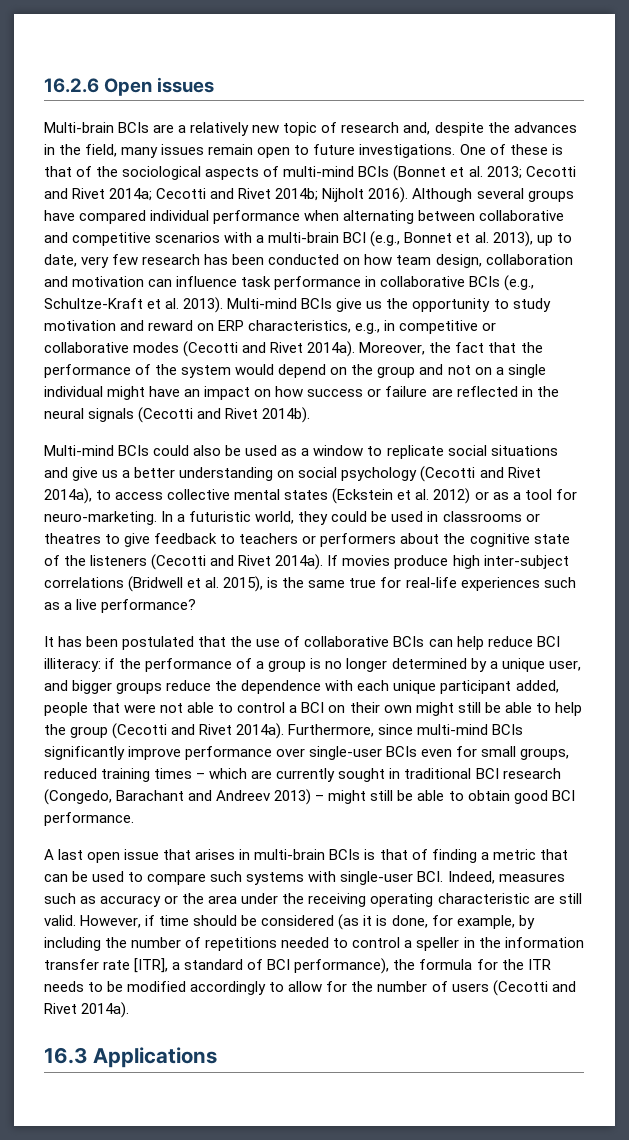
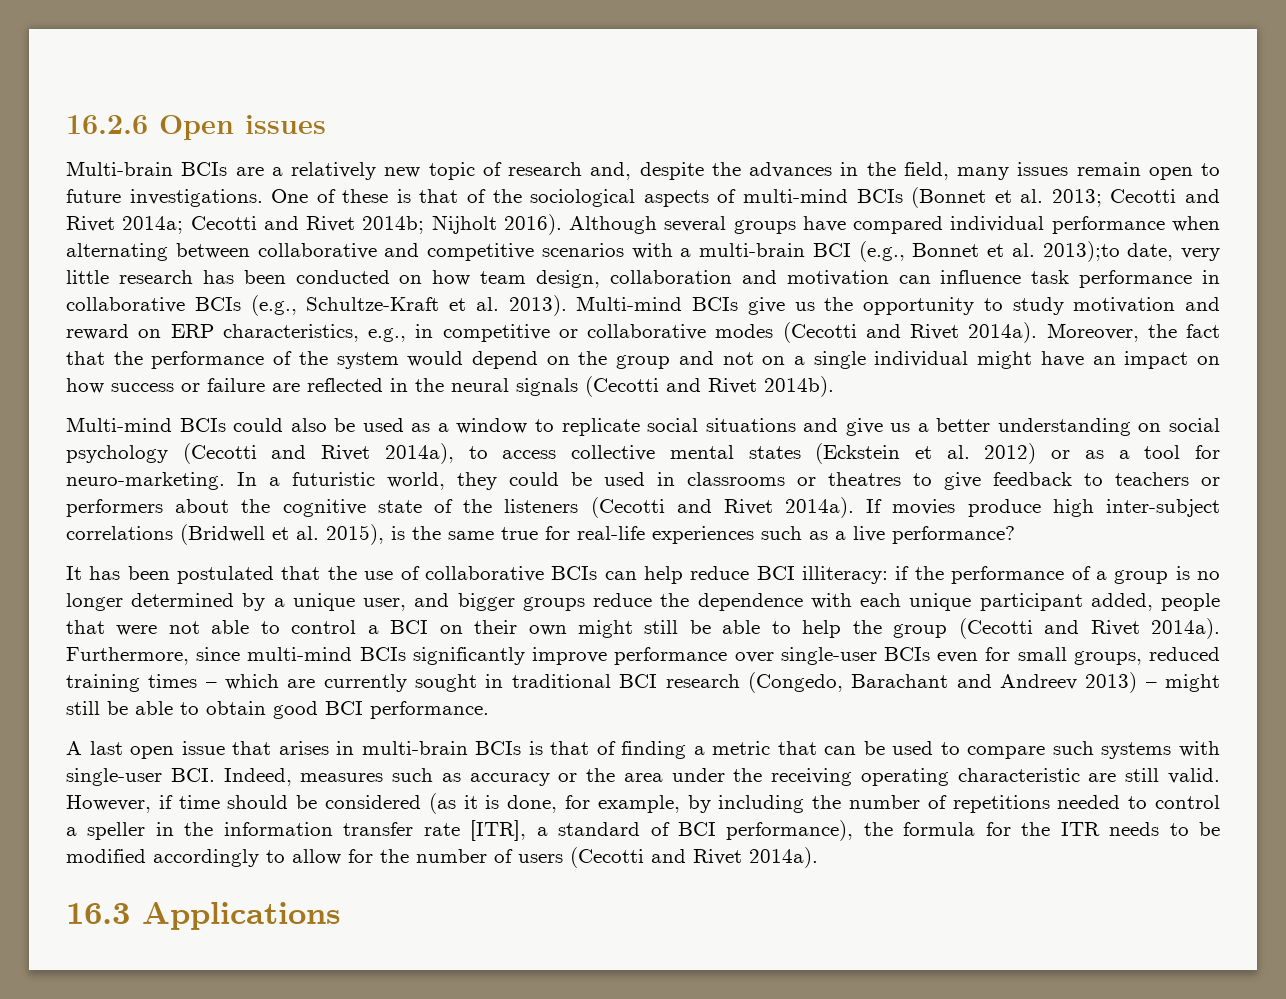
- Although several groups have compared individual performance when alternating between collaborative and competitive scenarios with a multi-brain BCI (e.g., Bonnet et al. 2013), up to date, very few research has been conducted on how team design, collaboration and motivation can influence task performance in collaborative BCIs (e.g., Schultze-Kraft et al. 2013).
+ Although several groups have compared individual performance when alternating between collaborative and competitive scenarios with a multi-brain BCI (e.g., Bonnet et al. 2013);to date, very little research has been conducted on how team design, collaboration and motivation can influence task performance in collaborative BCIs (e.g., Schultze-Kraft et al. 2013).

